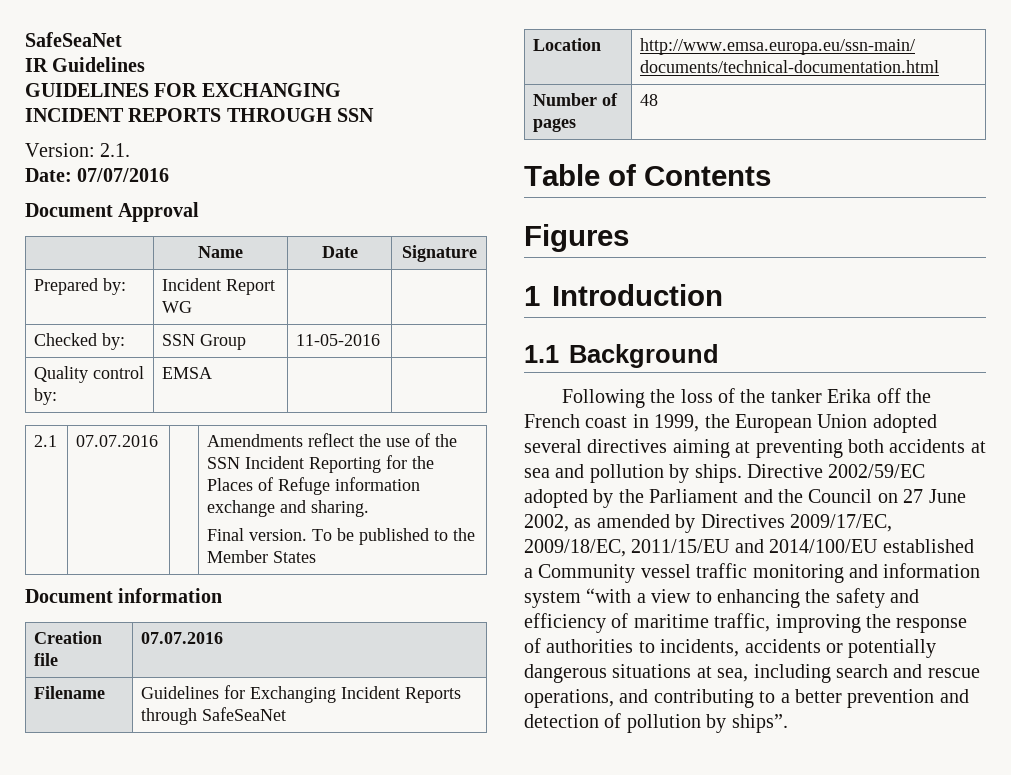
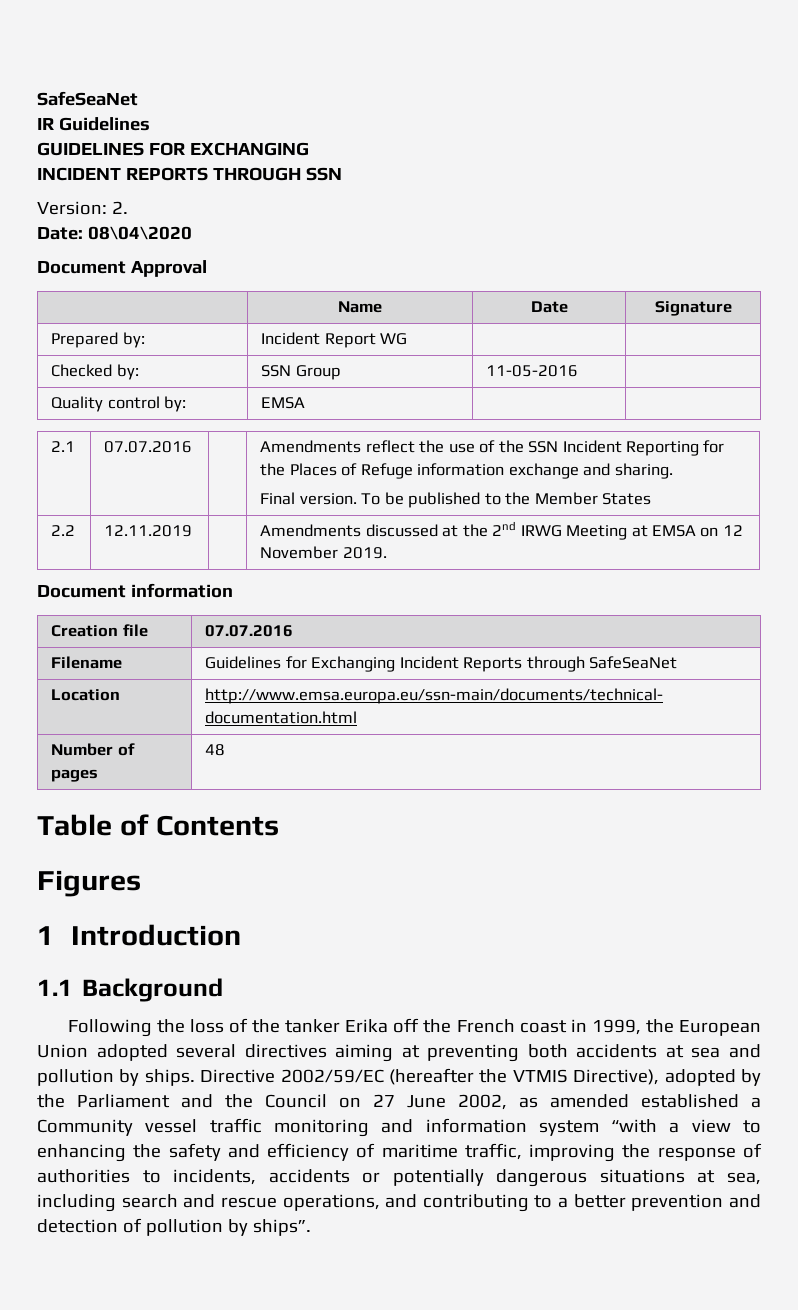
- Version: 2.1.
+ Version: 2.
- Date: 07/07/2016
+ Date: 08\04\2020
+ 2.2 | 12.11.2019 | | Amendments discussed at the 2nd IRWG Meeting at EMSA on 12 November 2019.
- Directive 2002/59/EC adopted by the Parliament and the Council on 27 June 2002, as amended by Directives 2009/17/EC, 2009/18/EC, 2011/15/EU and 2014/100/EU established a Community vessel traffic monitoring and information system “with a view to enhancing the safety and efficiency of maritime traffic, improving the response of authorities to incidents, accidents or potentially dangerous situations at sea, including search and rescue operations, and contributing to a better prevention and detection of pollution by ships”.
+ Directive 2002/59/EC (hereafter the VTMIS Directive), adopted by the Parliament and the Council on 27 June 2002, as amended established a Community vessel traffic monitoring and information system “with a view to enhancing the safety and efficiency of maritime traffic, improving the response of authorities to incidents, accidents or potentially dangerous situations at sea, including search and rescue operations, and contributing to a better prevention and detection of pollution by ships”.

